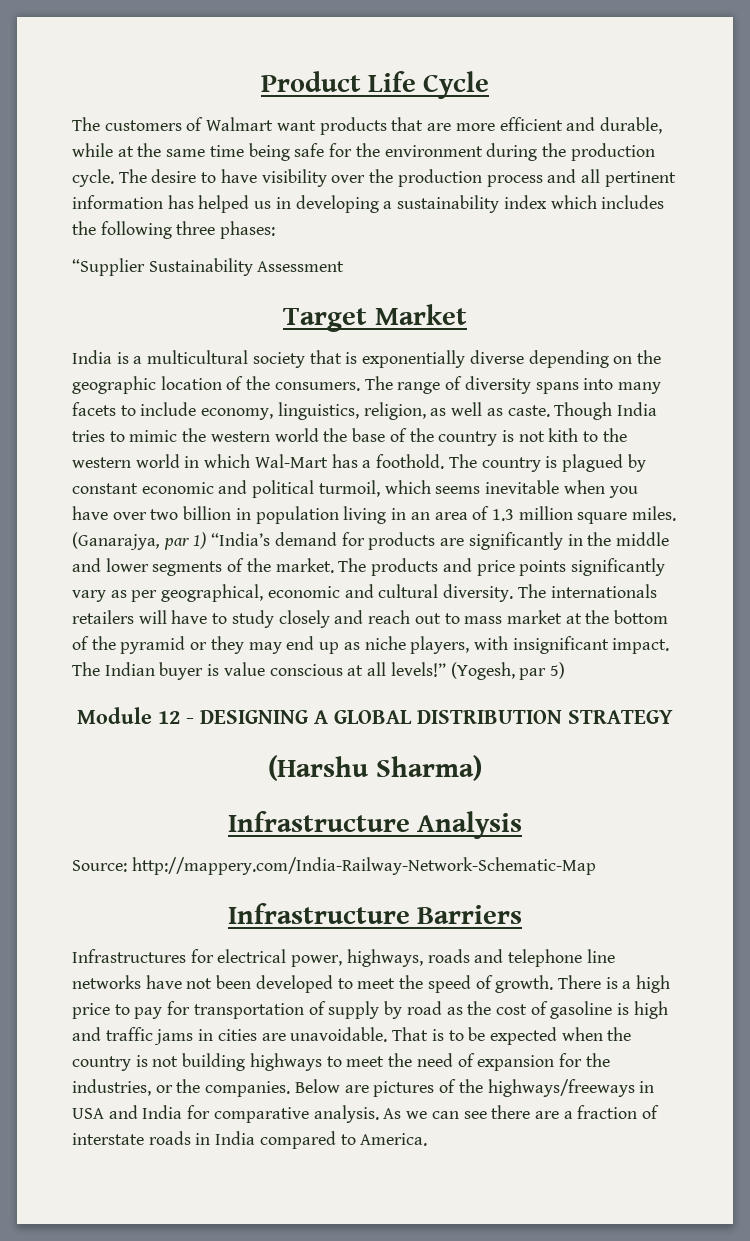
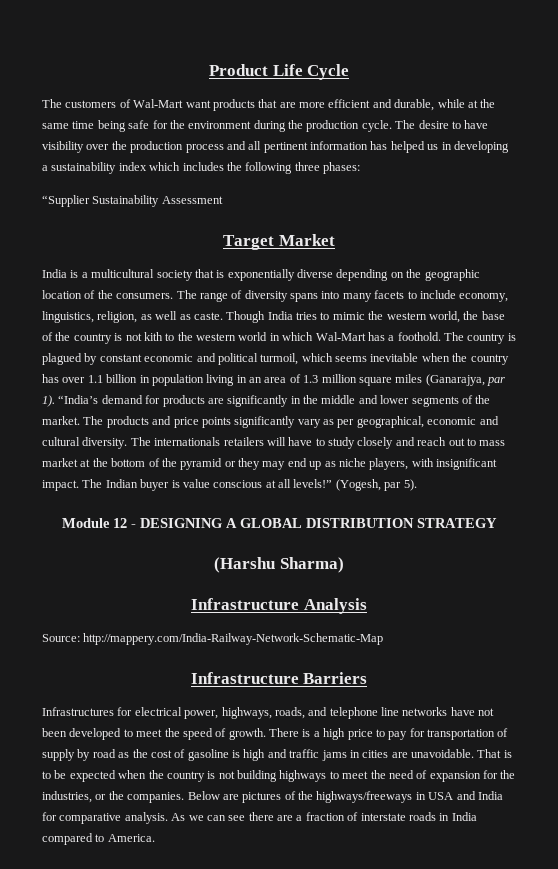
- The customers of Walmart want products that are more efficient and durable, while at the same time being safe for the environment during the production cycle.
+ The customers of Wal-Mart want products that are more efficient and durable, while at the same time being safe for the environment during the production cycle.
- Though India tries to mimic the western world the base of the country is not kith to the western world in which Wal-Mart has a foothold.
+ Though India tries to mimic the western world, the base of the country is not kith to the western world in which Wal-Mart has a foothold.
- The country is plagued by constant economic and political turmoil, which seems inevitable when you have over two billion in population living in an area of 1.3 million square miles. (Ganarajya, par 1) “India’s demand for products are significantly in the middle and lower segments of the market.
+ The country is plagued by constant economic and political turmoil, which seems inevitable when the country has over 1.1 billion in population living in an area of 1.3 million square miles (Ganarajya, par 1). “India’s demand for products are significantly in the middle and lower segments of the market.
- (Yogesh, par 5)
+ (Yogesh, par 5).
- Infrastructures for electrical power, highways, roads and telephone line networks have not been developed to meet the speed of growth.
+ Infrastructures for electrical power, highways, roads, and telephone line networks have not been developed to meet the speed of growth.

